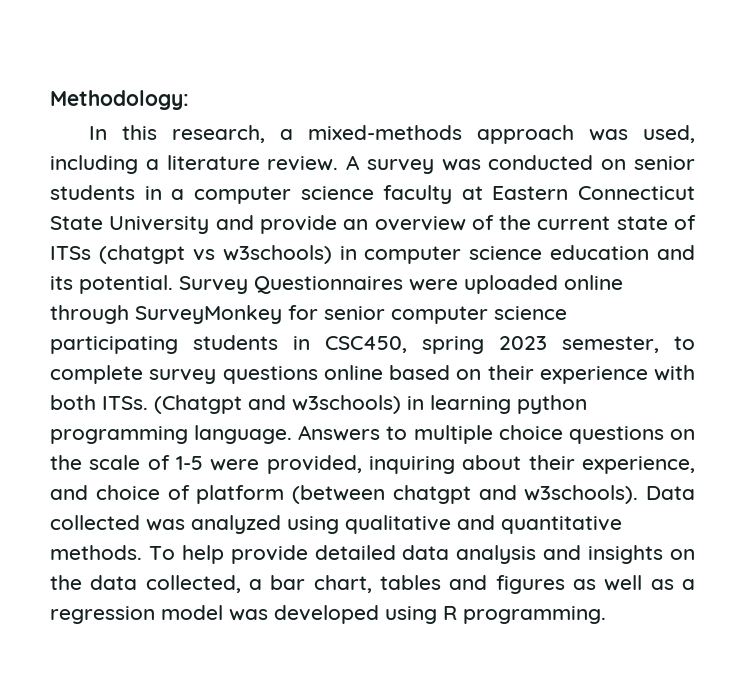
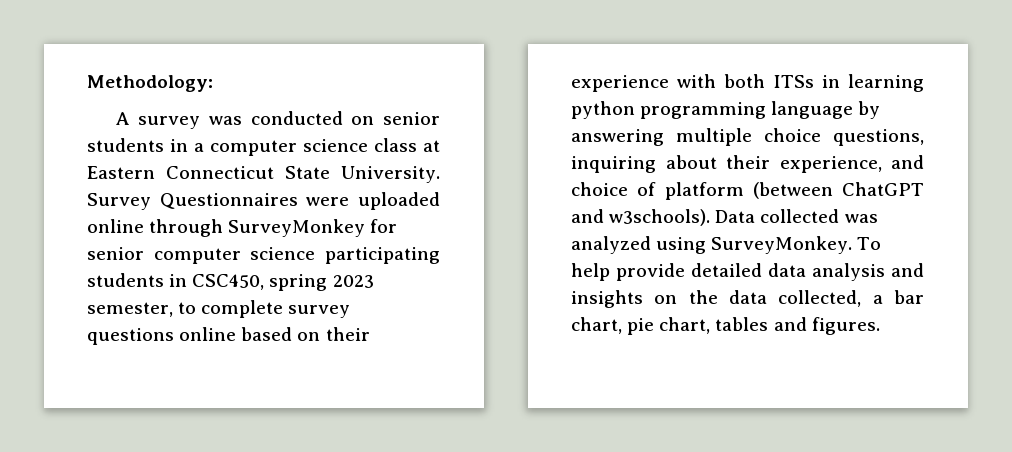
- In this research, a mixed-methods approach was used, including a literature review. A survey was conducted on senior students in a computer science faculty at Eastern Connecticut State University and provide an overview of the current state of ITSs (chatgpt vs w3schools) in computer science education and its potential.
+ A survey was conducted on senior students in a computer science class at Eastern Connecticut State University.
- Survey Questionnaires were uploaded online through SurveyMonkey for senior computer science participating students in CSC450, spring 2023 semester, to complete survey questions online based on their experience with both ITSs. (Chatgpt and w3schools) in learning python programming language. Answers to multiple choice questions on the scale of 1-5 were provided, inquiring about their experience, and choice of platform (between chatgpt and w3schools).
+ Survey Questionnaires were uploaded online through SurveyMonkey for senior computer science participating students in CSC450, spring 2023 semester, to complete survey questions online based on their experience with both ITSs in learning python programming language by answering multiple choice questions, inquiring about their experience, and choice of platform (between ChatGPT and w3schools).
- Data collected was analyzed using qualitative and quantitative methods.
+ Data collected was analyzed using SurveyMonkey.
- To help provide detailed data analysis and insights on the data collected, a bar chart, tables and figures as well as a regression model was developed using R programming.
+ To help provide detailed data analysis and insights on the data collected, a bar chart, pie chart, tables and figures.

